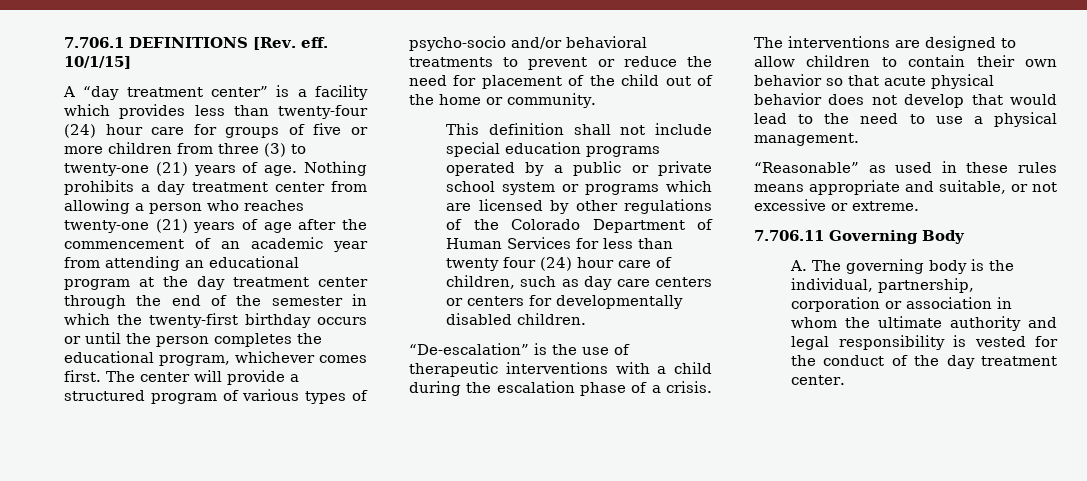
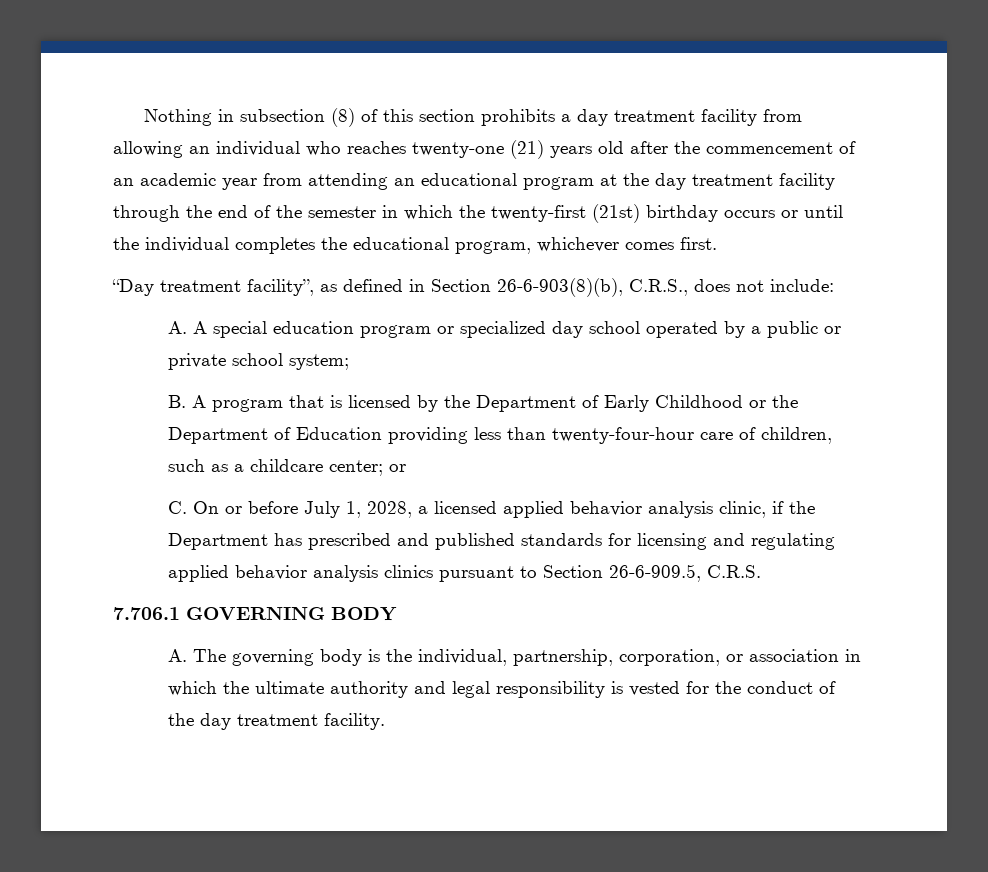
- 7.706.1 DEFINITIONS [Rev. eff. 10/1/15]
- A “day treatment center” is a facility which provides less than twenty-four (24) hour care for groups of five or more children from three (3) to twenty-one (21) years of age. Nothing prohibits a day treatment center from allowing a person who reaches twenty-one (21) years of age after the commencement of an academic year from attending an educational program at the day treatment center through the end of the semester in which the twenty-first birthday occurs or until the person completes the educational program, whichever comes first. The center will provide a structured program of various types of psycho-socio and/or behavioral treatments to prevent or reduce the need for placement of the child out of the home or community.
- This definition shall not include special education programs operated by a public or private school system or programs which are licensed by other regulations of the Colorado Department of Human Services for less than twenty four (24) hour care of children, such as day care centers or centers for developmentally disabled children.
- “De-escalation” is the use of therapeutic interventions with a child during the escalation phase of a crisis. The interventions are designed to allow children to contain their own behavior so that acute physical behavior does not develop that would lead to the need to use a physical management.
- “Reasonable” as used in these rules means appropriate and suitable, or not excessive or extreme.
- 7.706.11 Governing Body
+ Nothing in subsection (8) of this section prohibits a day treatment facility from allowing an individual who reaches twenty-one (21) years old after the commencement of an academic year from attending an educational program at the day treatment facility through the end of the semester in which the twenty-first (21st) birthday occurs or until the individual completes the educational program, whichever comes first.
+ “Day treatment facility”, as defined in Section 26-6-903(8)(b), C.R.S., does not include:
+ A. A special education program or specialized day school operated by a public or private school system;
+ B. A program that is licensed by the Department of Early Childhood or the Department of Education providing less than twenty-four-hour care of children, such as a childcare center; or
+ C. On or before July 1, 2028, a licensed applied behavior analysis clinic, if the Department has prescribed and published standards for licensing and regulating applied behavior analysis clinics pursuant to Section 26-6-909.5, C.R.S.
+ 7.706.1 GOVERNING BODY
- A. The governing body is the individual, partnership, corporation or association in whom the ultimate authority and legal responsibility is vested for the conduct of the day treatment center.
+ A. The governing body is the individual, partnership, corporation, or association in which the ultimate authority and legal responsibility is vested for the conduct of the day treatment facility.

